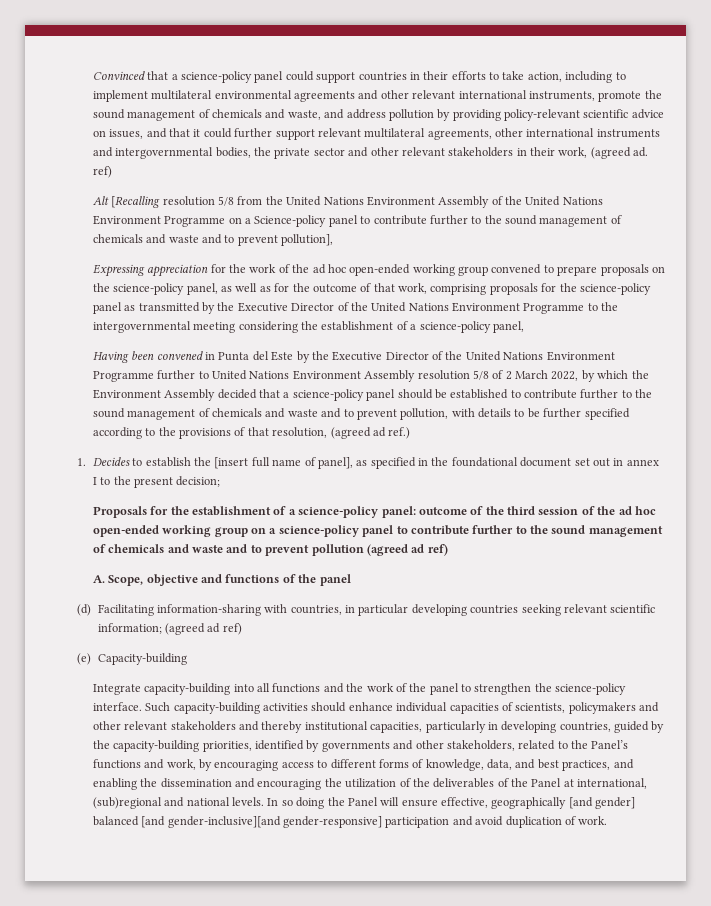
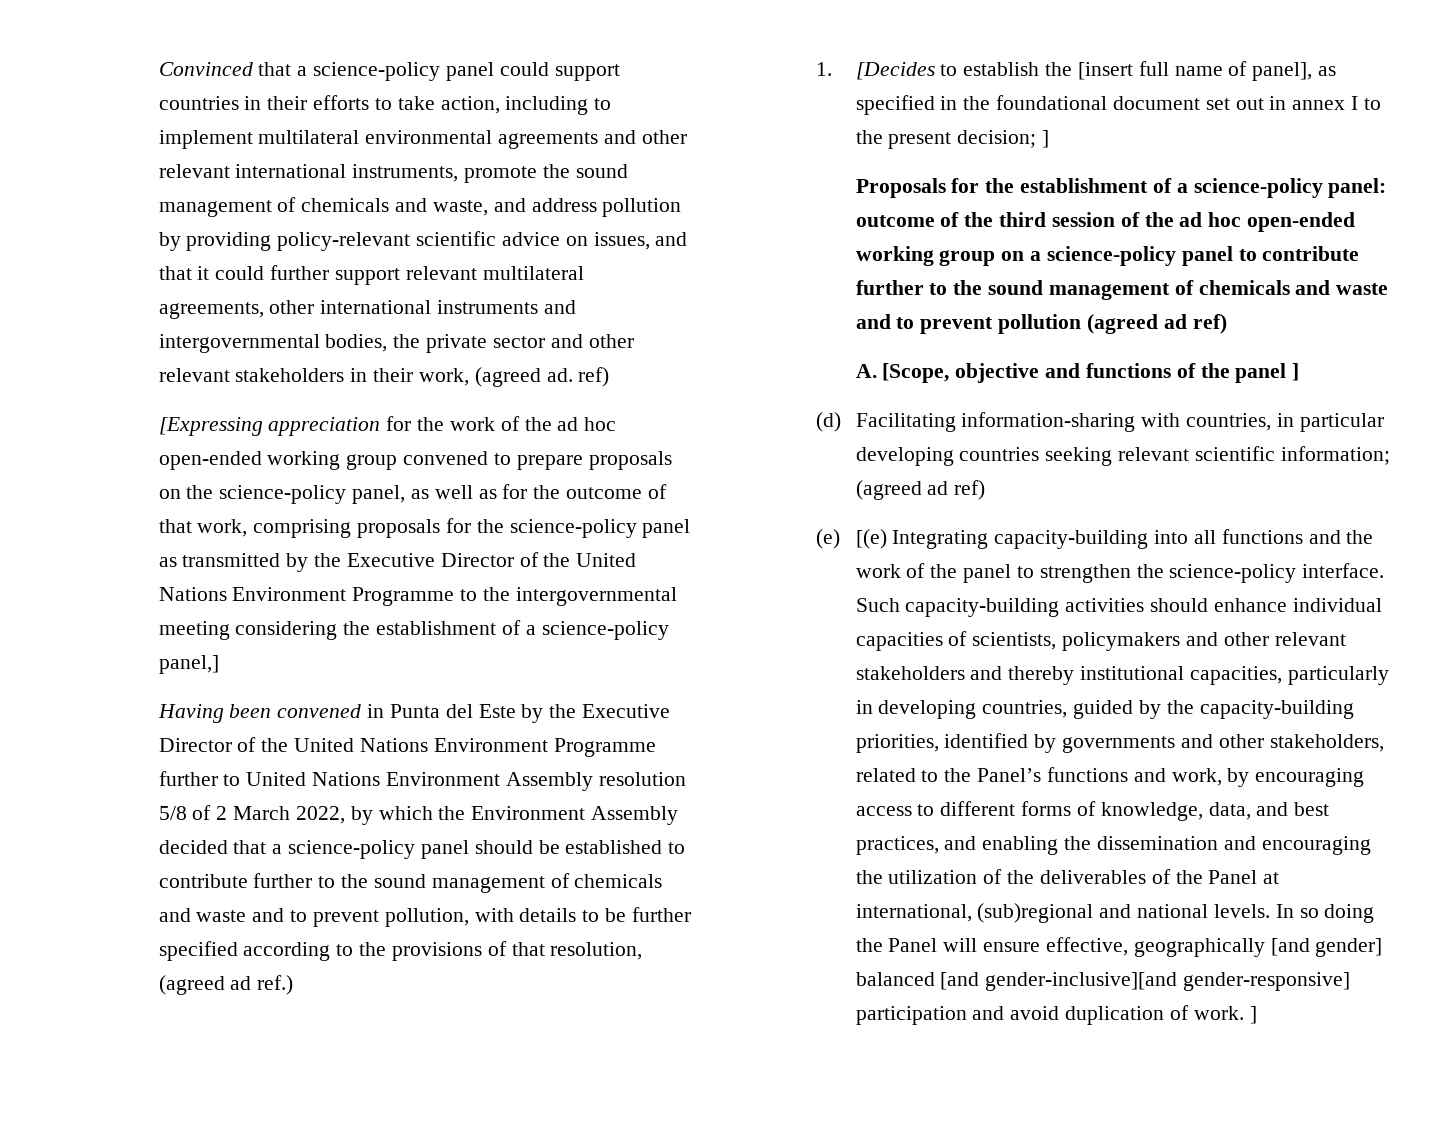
- Alt [Recalling resolution 5/8 from the United Nations Environment Assembly of the United Nations Environment Programme on a Science-policy panel to contribute further to the sound management of chemicals and waste and to prevent pollution],
- Expressing appreciation for the work of the ad hoc open-ended working group convened to prepare proposals on the science-policy panel, as well as for the outcome of that work, comprising proposals for the science-policy panel as transmitted by the Executive Director of the United Nations Environment Programme to the intergovernmental meeting considering the establishment of a science-policy panel,
+ [Expressing appreciation for the work of the ad hoc open-ended working group convened to prepare proposals on the science-policy panel, as well as for the outcome of that work, comprising proposals for the science-policy panel as transmitted by the Executive Director of the United Nations Environment Programme to the intergovernmental meeting considering the establishment of a science-policy panel,]
- 1. Decides to establish the [insert full name of panel], as specified in the foundational document set out in annex I to the present decision;
+ 1. [Decides to establish the [insert full name of panel], as specified in the foundational document set out in annex I to the present decision; ]
- A. Scope, objective and functions of the panel
+ A. [Scope, objective and functions of the panel ]
- (e) Capacity-building
- Integrate capacity-building into all functions and the work of the panel to strengthen the science-policy interface.
+ (e) [(e) Integrating capacity-building into all functions and the work of the panel to strengthen the science-policy interface.
- In so doing the Panel will ensure effective, geographically [and gender] balanced [and gender-inclusive][and gender-responsive] participation and avoid duplication of work.
+ In so doing the Panel will ensure effective, geographically [and gender] balanced [and gender-inclusive][and gender-responsive] participation and avoid duplication of work. ]

